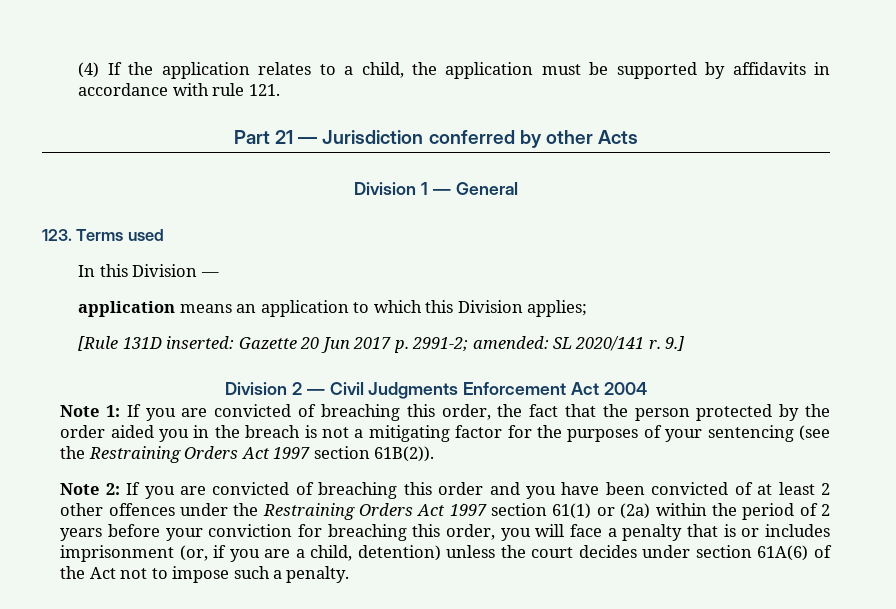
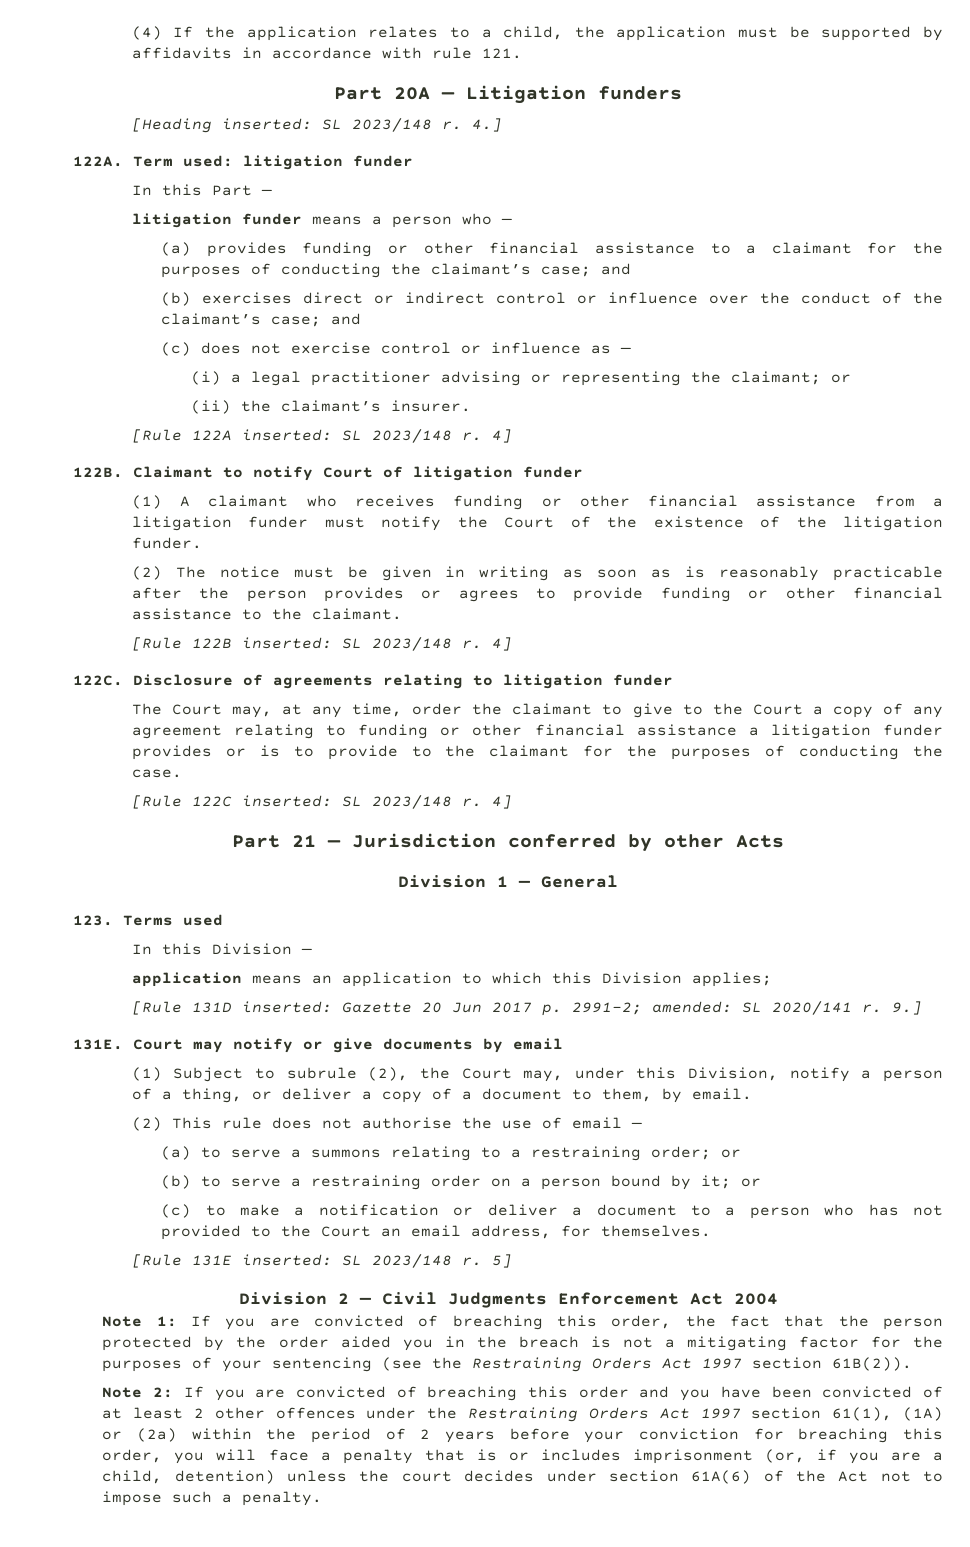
+ Part 20A — Litigation funders
+ [Heading inserted: SL 2023/148 r. 4.]
+ 122A. Term used: litigation funder
+ In this Part —
+ litigation funder means a person who —
+ (a) provides funding or other financial assistance to a claimant for the purposes of conducting the claimant’s case; and
+ (b) exercises direct or indirect control or influence over the conduct of the claimant’s case; and
+ (c) does not exercise control or influence as —
+ (i) a legal practitioner advising or representing the claimant; or
+ (ii) the claimant’s insurer.
+ [Rule 122A inserted: SL 2023/148 r. 4]
+ 122B. Claimant to notify Court of litigation funder
+ (1) A claimant who receives funding or other financial assistance from a litigation funder must notify the Court of the existence of the litigation funder.
+ (2) The notice must be given in writing as soon as is reasonably practicable after the person provides or agrees to provide funding or other financial assistance to the claimant.
+ [Rule 122B inserted: SL 2023/148 r. 4]
+ 122C. Disclosure of agreements relating to litigation funder
+ The Court may, at any time, order the claimant to give to the Court a copy of any agreement relating to funding or other financial assistance a litigation funder provides or is to provide to the claimant for the purposes of conducting the case.
+ [Rule 122C inserted: SL 2023/148 r. 4]
+ 131E. Court may notify or give documents by email
+ (1) Subject to subrule (2), the Court may, under this Division, notify a person of a thing, or deliver a copy of a document to them, by email.
+ (2) This rule does not authorise the use of email —
+ (a) to serve a summons relating to a restraining order; or
+ (b) to serve a restraining order on a person bound by it; or
+ (c) to make a notification or deliver a document to a person who has not provided to the Court an email address, for themselves.
+ [Rule 131E inserted: SL 2023/148 r. 5]
- If you are convicted of breaching this order and you have been convicted of at least 2 other offences under the Restraining Orders Act 1997 section 61(1) or (2a) within the period of 2 years before your conviction for breaching this order, you will face a penalty that is or includes imprisonment (or, if you are a child, detention) unless the court decides under section 61A(6) of the Act not to impose such a penalty.
+ If you are convicted of breaching this order and you have been convicted of at least 2 other offences under the Restraining Orders Act 1997 section 61(1), (1A) or (2a) within the period of 2 years before your conviction for breaching this order, you will face a penalty that is or includes imprisonment (or, if you are a child, detention) unless the court decides under section 61A(6) of the Act not to impose such a penalty.

